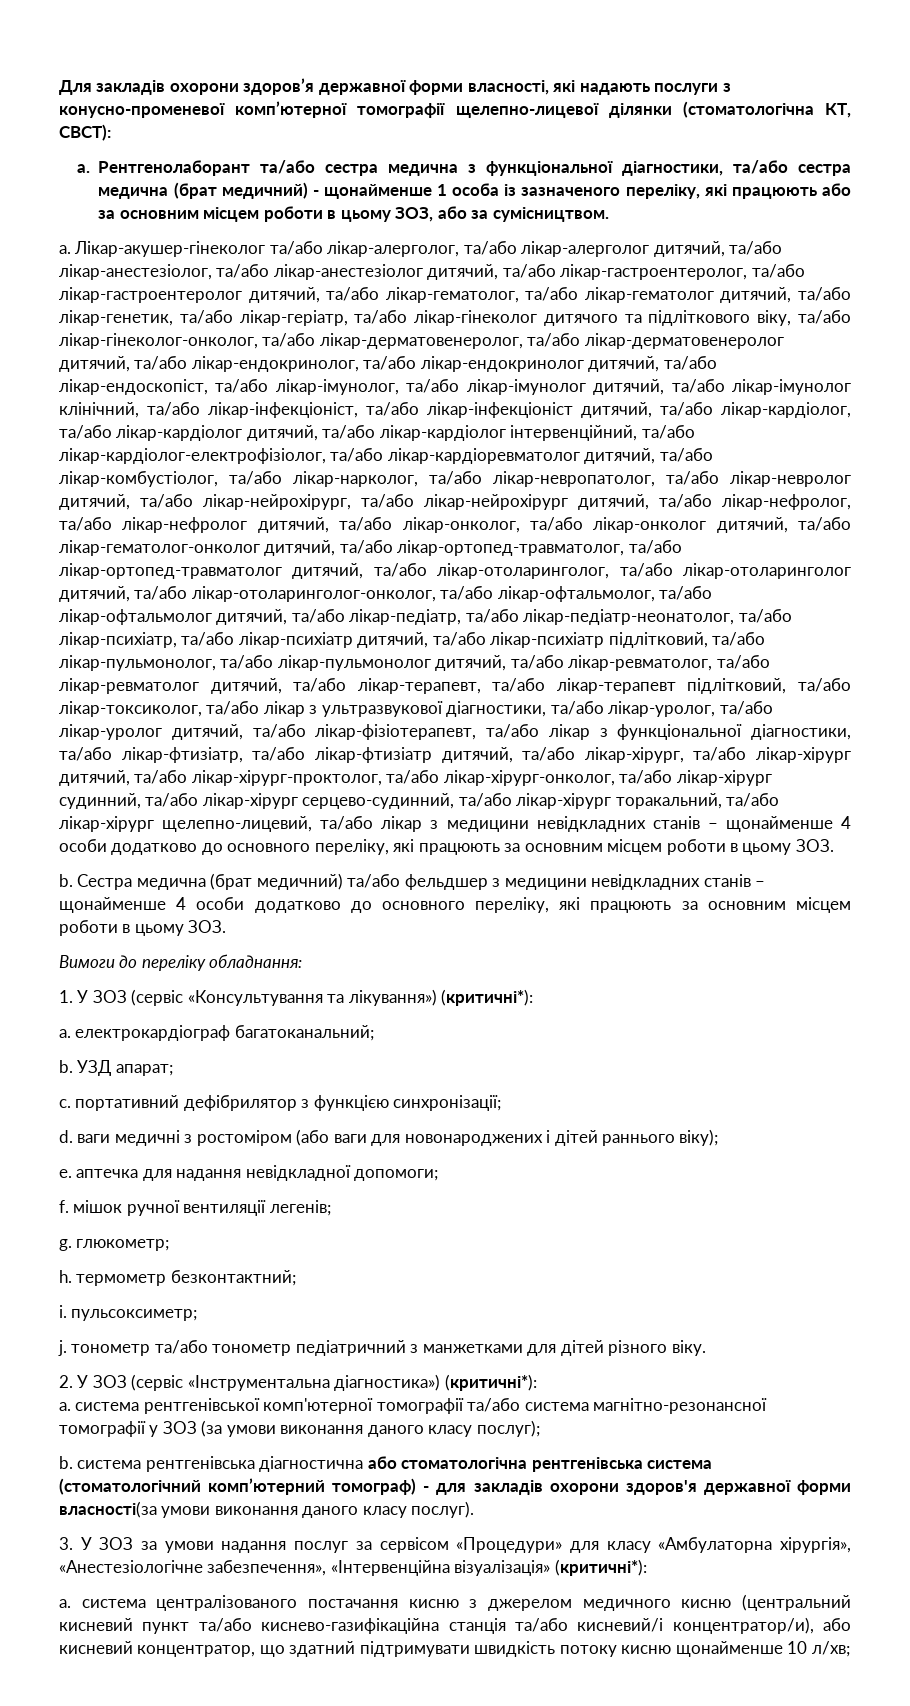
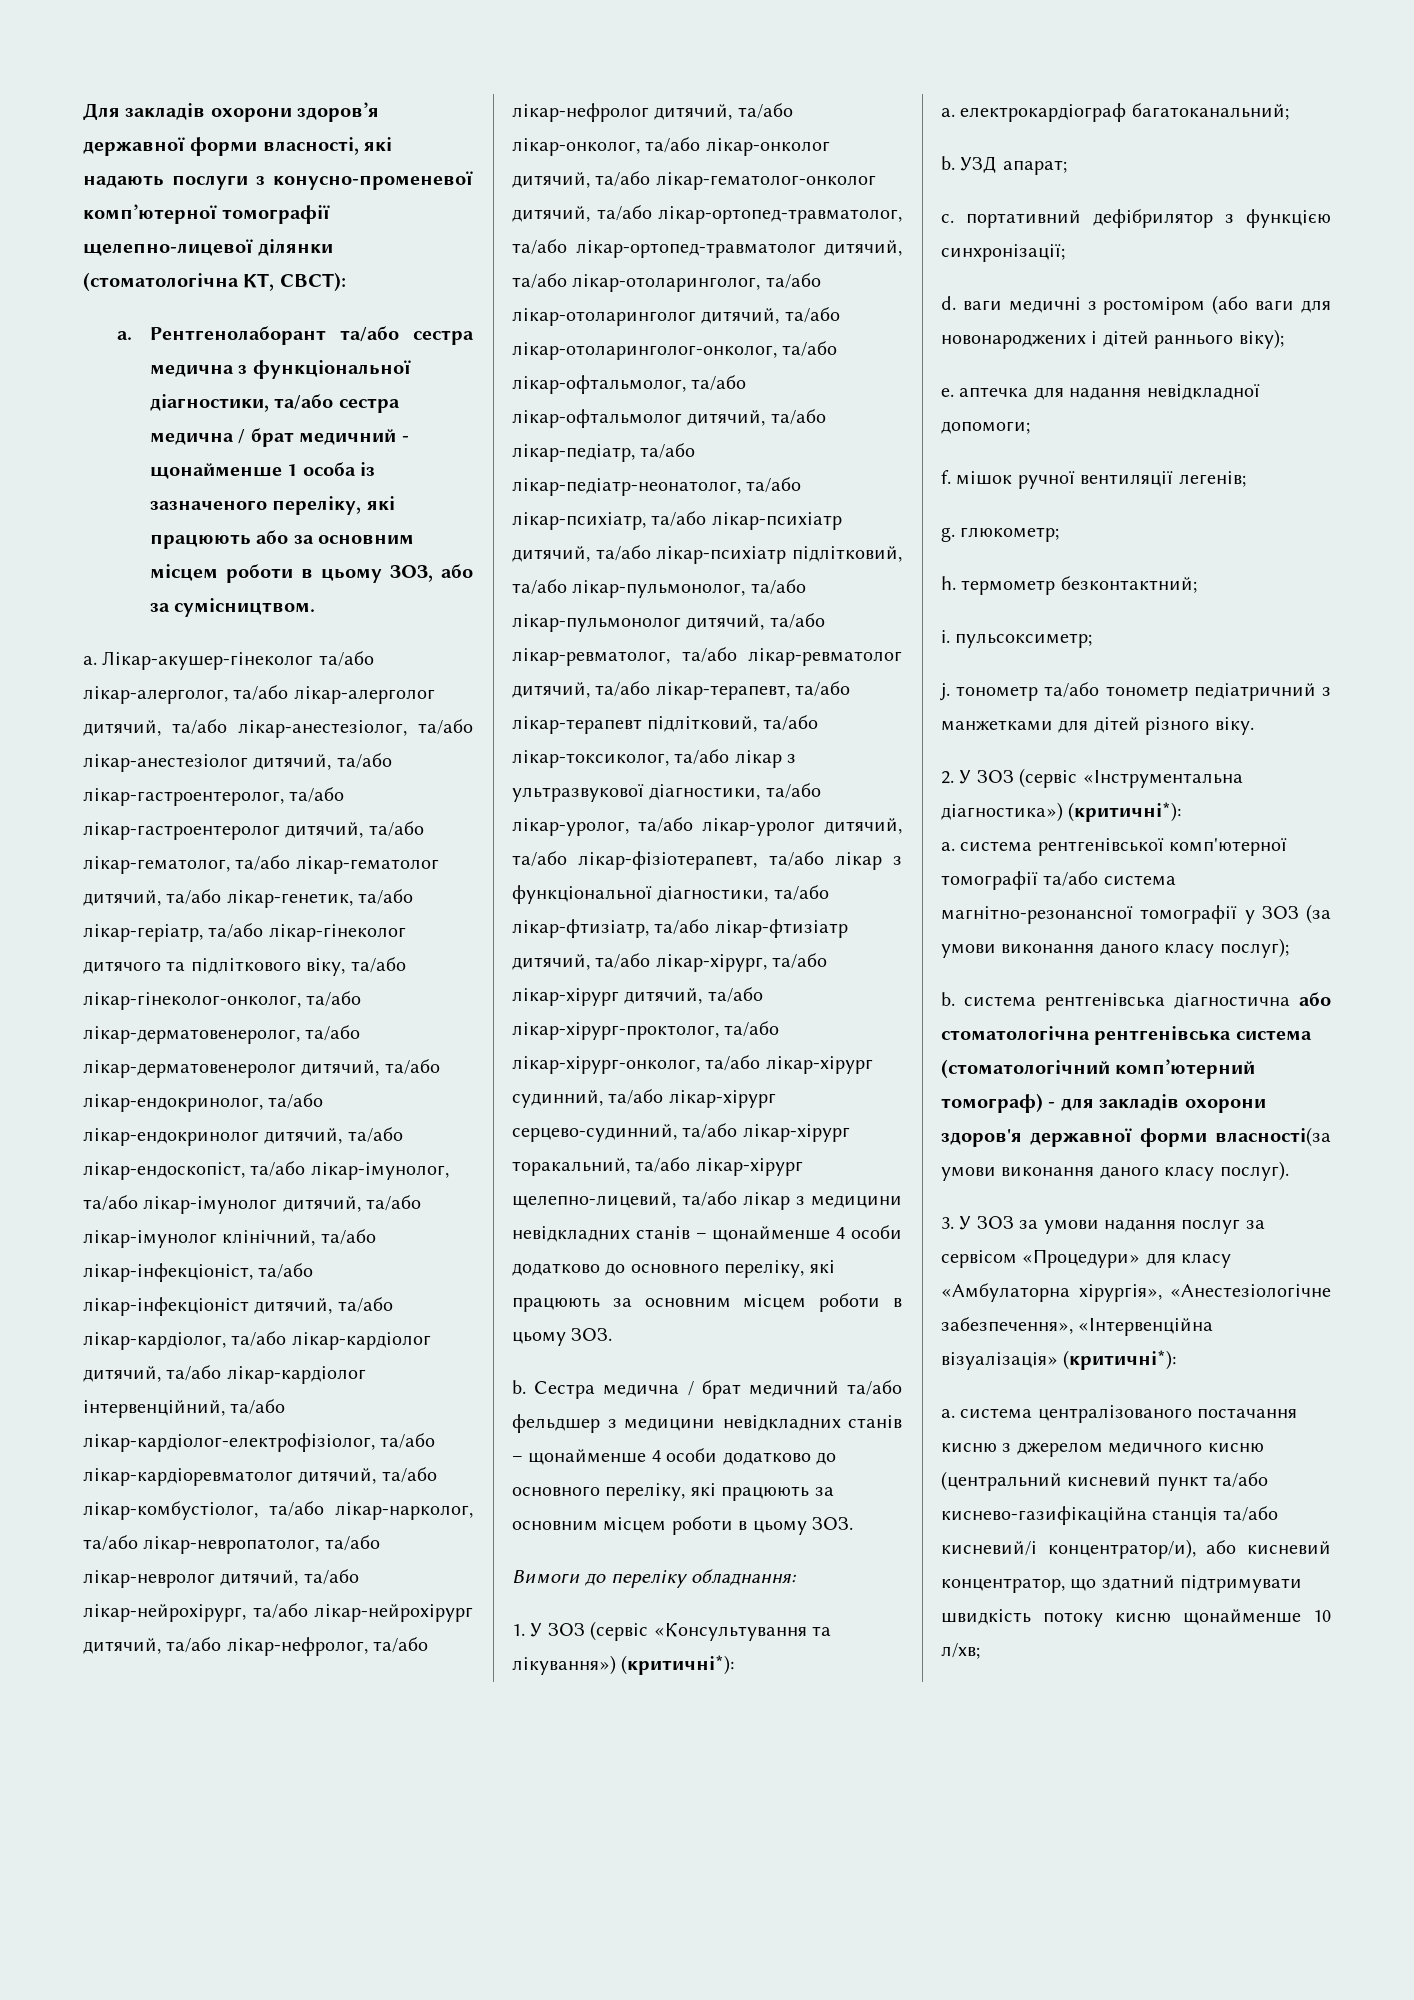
- Рентгенолаборант та/або сестра медична з функціональної діагностики, та/або сестра медична (брат медичний) - щонайменше 1 особа із зазначеного переліку, які працюють або за основним місцем роботи в цьому ЗОЗ, або за сумісництвом.
+ Рентгенолаборант та/або сестра медична з функціональної діагностики, та/або сестра медична / брат медичний - щонайменше 1 особа із зазначеного переліку, які працюють або за основним місцем роботи в цьому ЗОЗ, або за сумісництвом.
- Сестра медична (брат медичний) та/або фельдшер з медицини невідкладних станів – щонайменше 4 особи додатково до основного переліку, які працюють за основним місцем роботи в цьому ЗОЗ.
+ Сестра медична / брат медичний та/або фельдшер з медицини невідкладних станів – щонайменше 4 особи додатково до основного переліку, які працюють за основним місцем роботи в цьому ЗОЗ.

